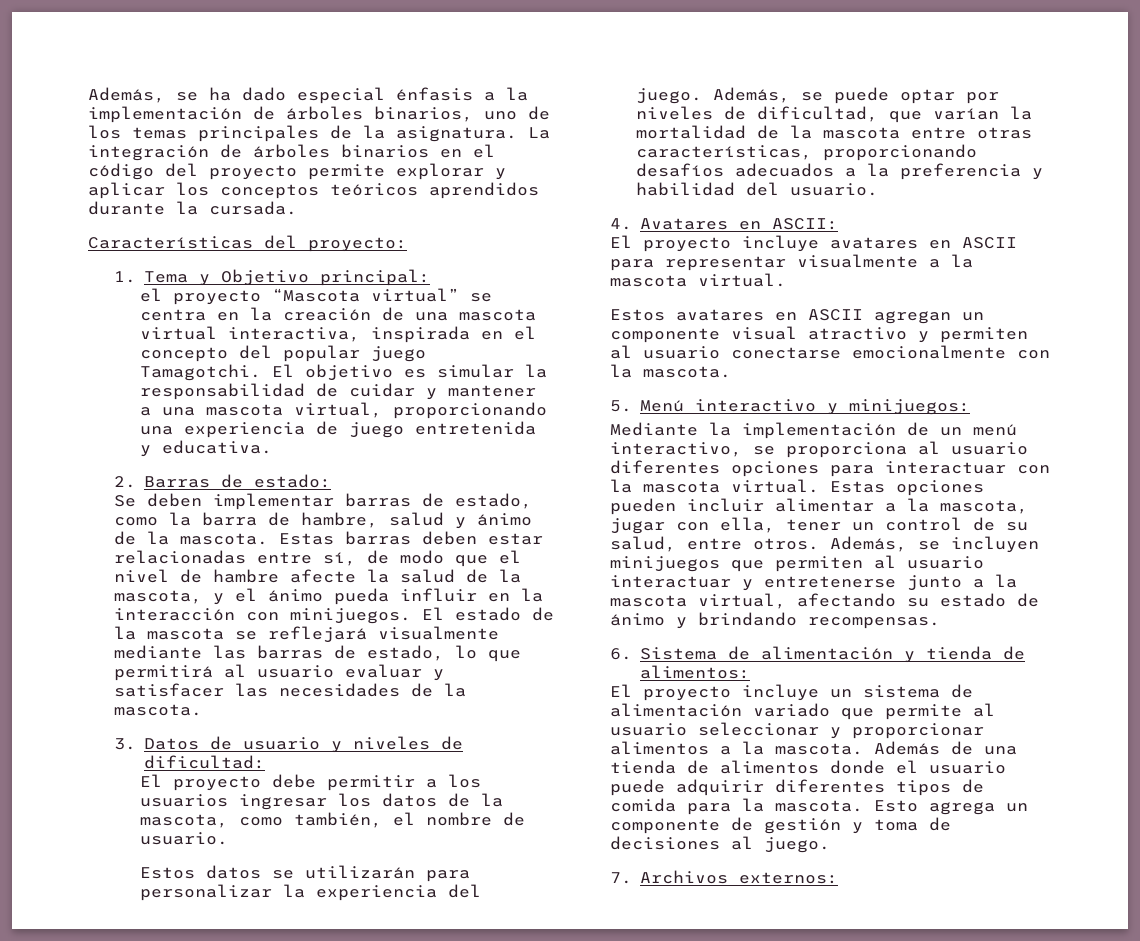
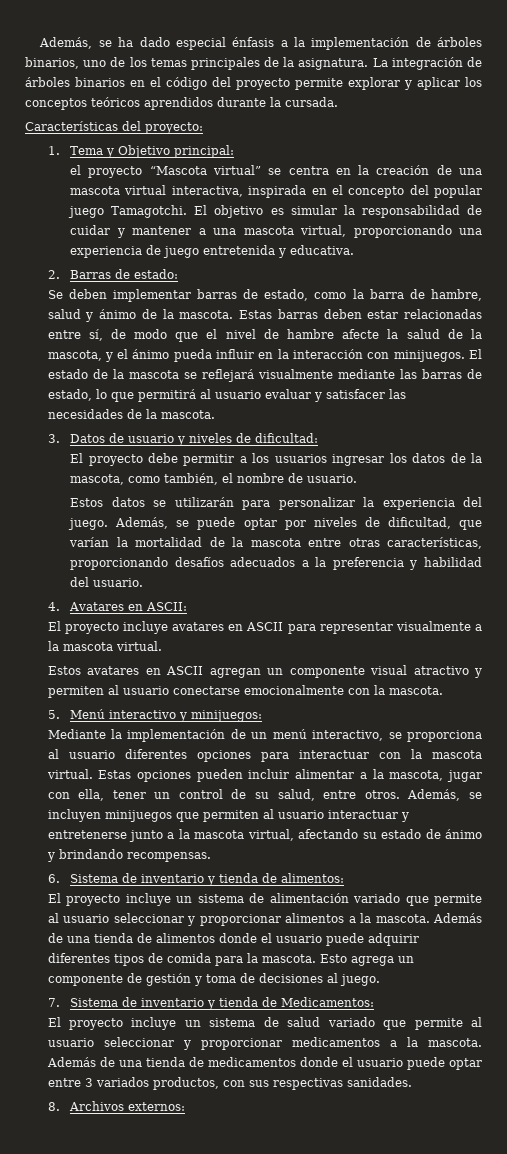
- 6. Sistema de alimentación y tienda de alimentos:
+ 6. Sistema de inventario y tienda de alimentos:
- 7. Archivos externos:
+ 7. Sistema de inventario y tienda de Medicamentos:
+ El proyecto incluye un sistema de salud variado que permite al usuario seleccionar y proporcionar medicamentos a la mascota. Además de una tienda de medicamentos donde el usuario puede optar entre 3 variados productos, con sus respectivas sanidades.
+ 8. Archivos externos:

